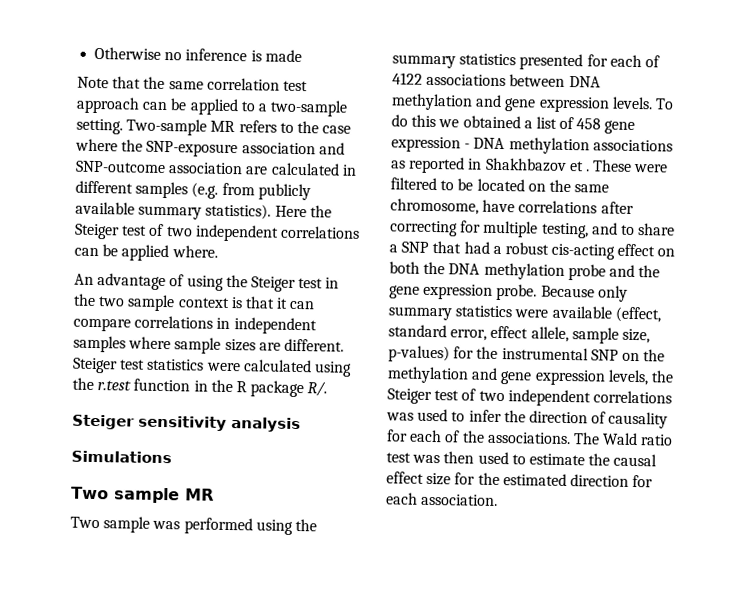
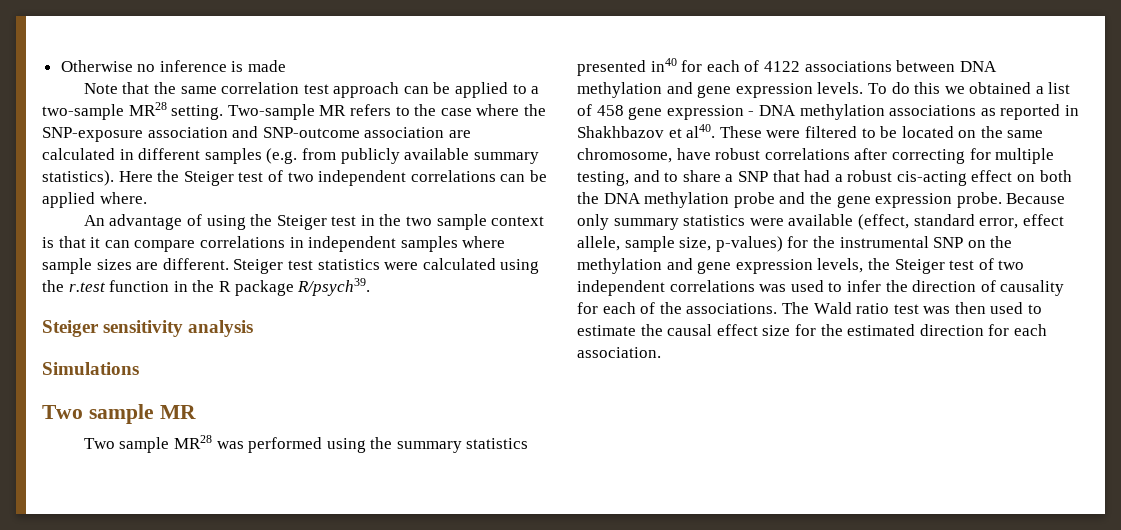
- Note that the same correlation test approach can be applied to a two-sample setting.
+ Note that the same correlation test approach can be applied to a two-sample MR28 setting.
- Steiger test statistics were calculated using the r.test function in the R package R/.
+ Steiger test statistics were calculated using the r.test function in the R package R/psych39.
- Two sample was performed using the summary statistics presented for each of 4122 associations between DNA methylation and gene expression levels.
+ Two sample MR28 was performed using the summary statistics presented in40 for each of 4122 associations between DNA methylation and gene expression levels.
- To do this we obtained a list of 458 gene expression - DNA methylation associations as reported in Shakhbazov et .
+ To do this we obtained a list of 458 gene expression - DNA methylation associations as reported in Shakhbazov et al40.
- These were filtered to be located on the same chromosome, have correlations after correcting for multiple testing, and to share a SNP that had a robust cis-acting effect on both the DNA methylation probe and the gene expression probe.
+ These were filtered to be located on the same chromosome, have robust correlations after correcting for multiple testing, and to share a SNP that had a robust cis-acting effect on both the DNA methylation probe and the gene expression probe.

